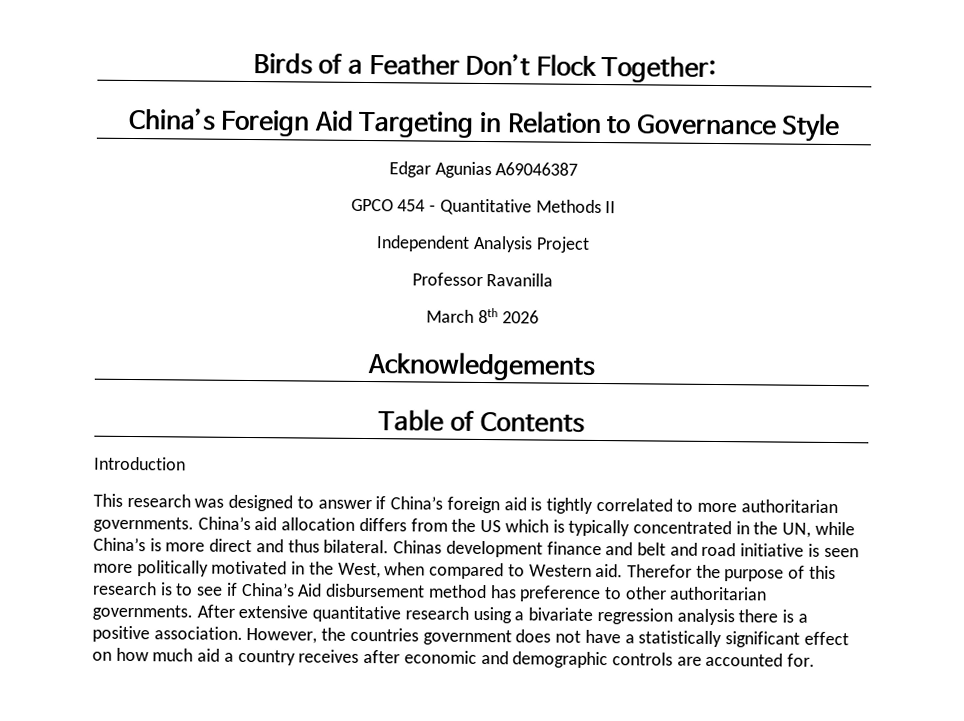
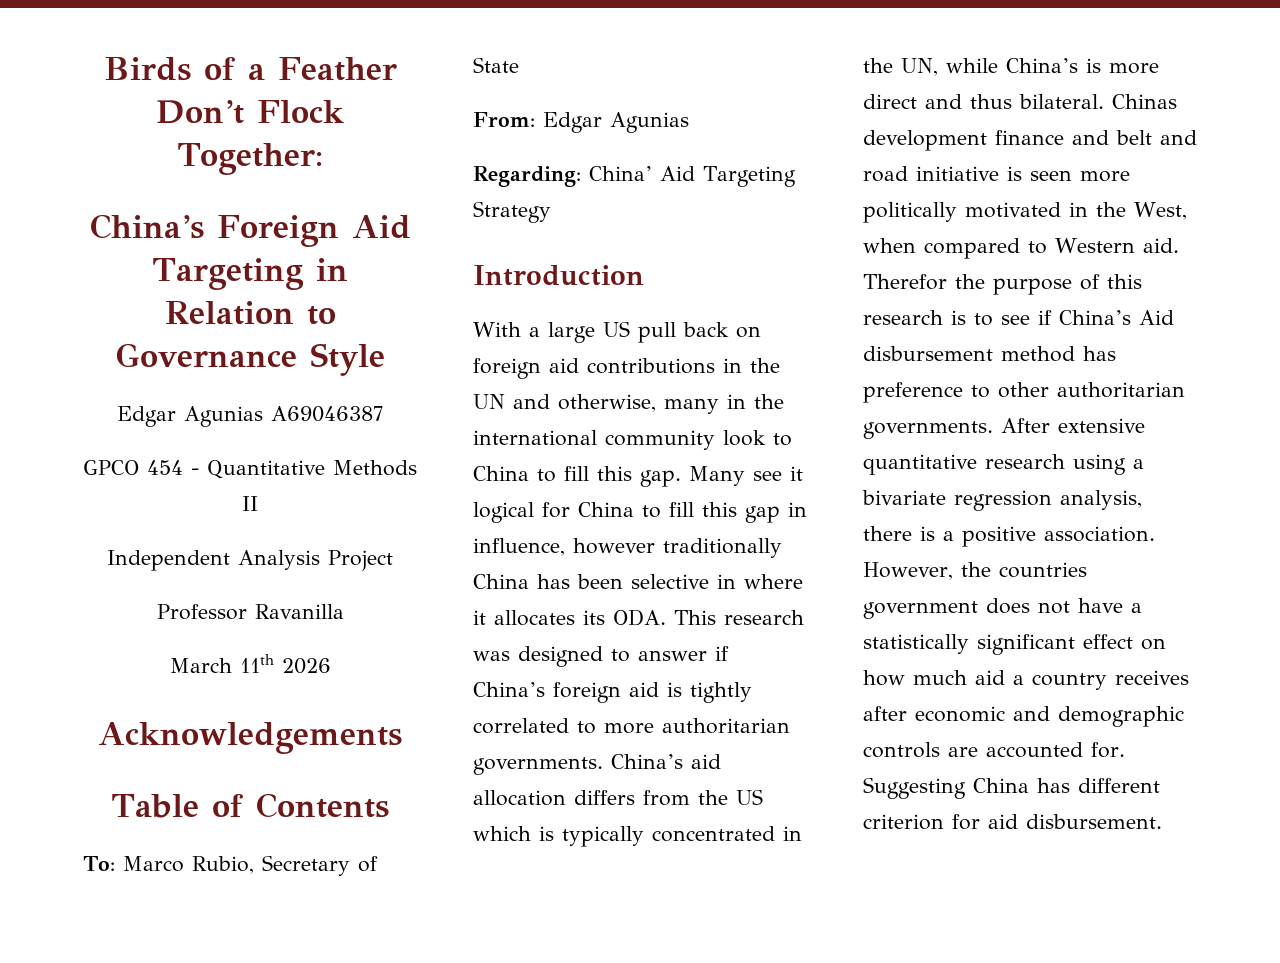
- March 8th 2026
+ March 11th 2026
+ To: Marco Rubio, Secretary of State
+ From: Edgar Agunias
+ Regarding: China’ Aid Targeting Strategy
  Introduction
- This research was designed to answer if China’s foreign aid is tightly correlated to more authoritarian governments.
+ With a large US pull back on foreign aid contributions in the UN and otherwise, many in the international community look to China to fill this gap. Many see it logical for China to fill this gap in influence, however traditionally China has been selective in where it allocates its ODA. This research was designed to answer if China’s foreign aid is tightly correlated to more authoritarian governments.
- After extensive quantitative research using a bivariate regression analysis there is a positive association.
+ After extensive quantitative research using a bivariate regression analysis, there is a positive association.
+ Suggesting China has different criterion for aid disbursement.

